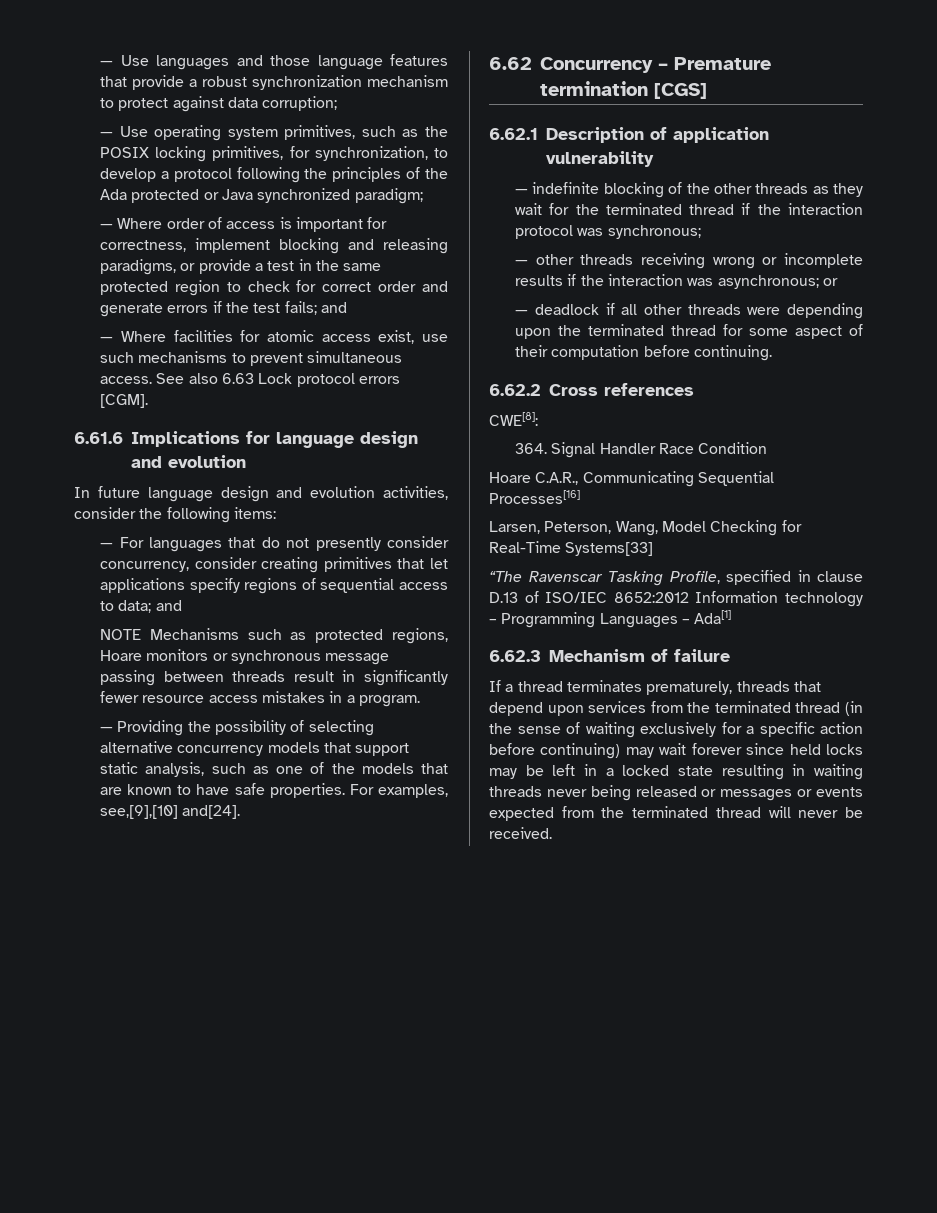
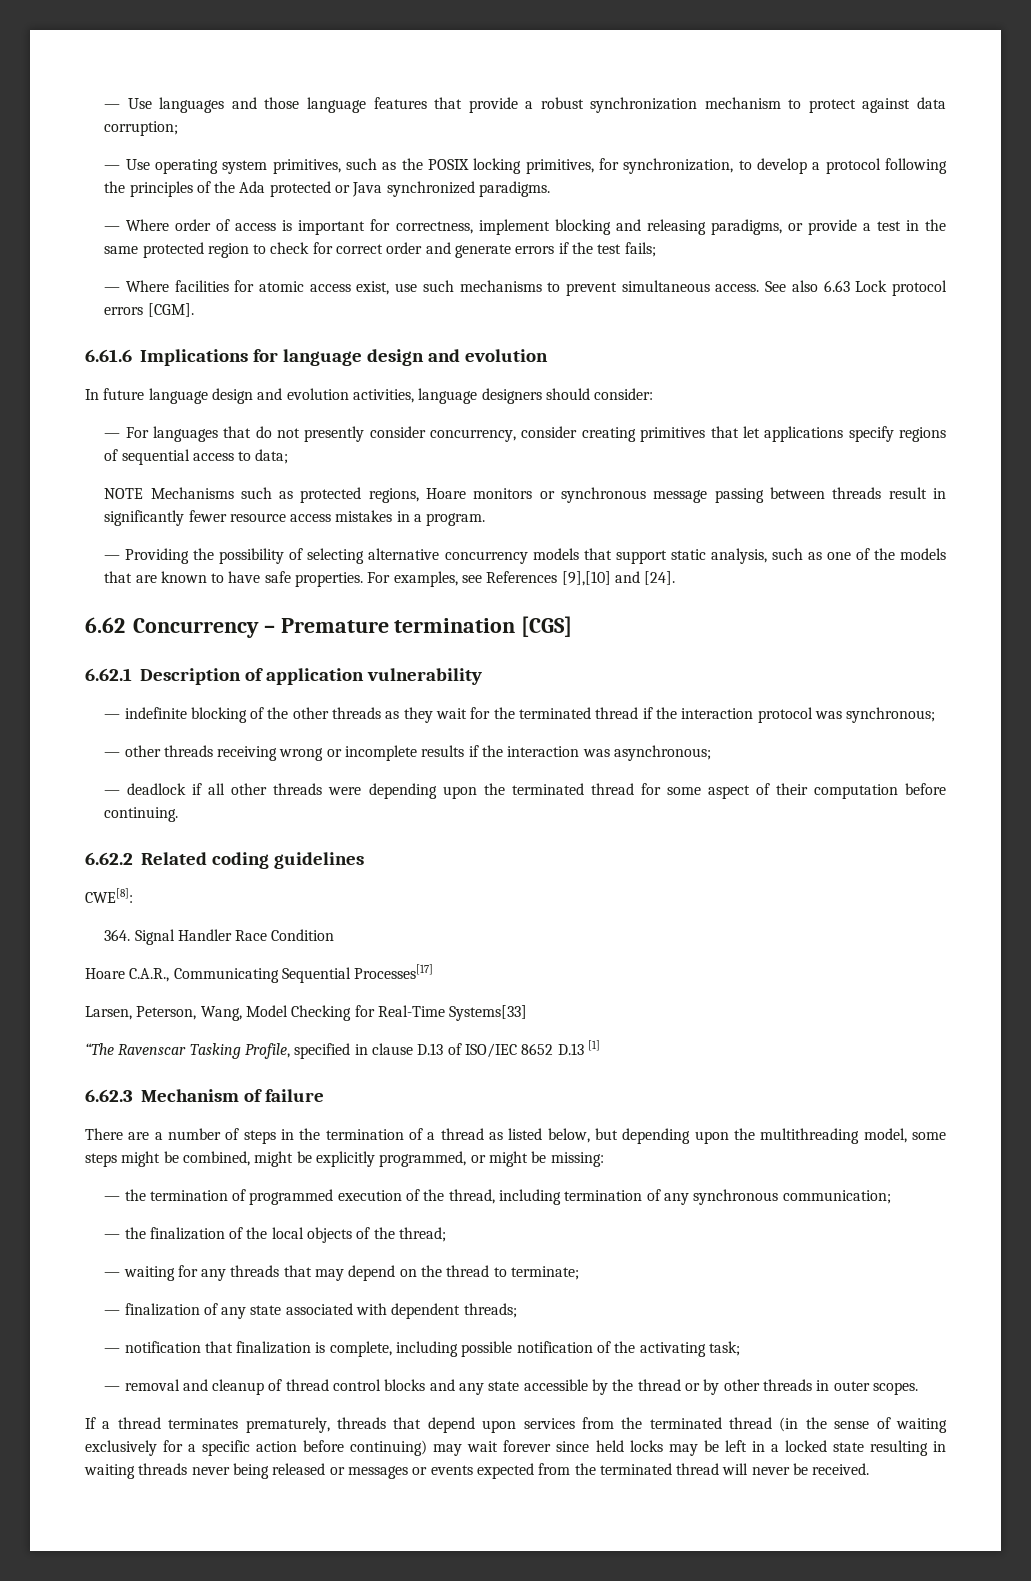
- — Use operating system primitives, such as the POSIX locking primitives, for synchronization, to develop a protocol following the principles of the Ada protected or Java synchronized paradigm;
+ — Use operating system primitives, such as the POSIX locking primitives, for synchronization, to develop a protocol following the principles of the Ada protected or Java synchronized paradigms.
- — Where order of access is important for correctness, implement blocking and releasing paradigms, or provide a test in the same protected region to check for correct order and generate errors if the test fails; and
+ — Where order of access is important for correctness, implement blocking and releasing paradigms, or provide a test in the same protected region to check for correct order and generate errors if the test fails;
- In future language design and evolution activities, consider the following items:
+ In future language design and evolution activities, language designers should consider:
- — For languages that do not presently consider concurrency, consider creating primitives that let applications specify regions of sequential access to data; and
+ — For languages that do not presently consider concurrency, consider creating primitives that let applications specify regions of sequential access to data;
- For examples, see,[9],[10] and[24].
+ For examples, see References [9],[10] and [24].
- — other threads receiving wrong or incomplete results if the interaction was asynchronous; or
+ — other threads receiving wrong or incomplete results if the interaction was asynchronous;
- 6.62.2 Cross references
+ 6.62.2 Related coding guidelines
- Hoare C.A.R., Communicating Sequential Processes[16]
+ Hoare C.A.R., Communicating Sequential Processes[17]
- “The Ravenscar Tasking Profile, specified in clause D.13 of ISO/IEC 8652:2012 Information technology – Programming Languages – Ada[1]
+ “The Ravenscar Tasking Profile, specified in clause D.13 of ISO/IEC 8652 D.13 [1]
  6.62.3 Mechanism of failure
+ There are a number of steps in the termination of a thread as listed below, but depending upon the multithreading model, some steps might be combined, might be explicitly programmed, or might be missing:
+ — the termination of programmed execution of the thread, including termination of any synchronous communication;
+ — the finalization of the local objects of the thread;
+ — waiting for any threads that may depend on the thread to terminate;
+ — finalization of any state associated with dependent threads;
+ — notification that finalization is complete, including possible notification of the activating task;
+ — removal and cleanup of thread control blocks and any state accessible by the thread or by other threads in outer scopes.

